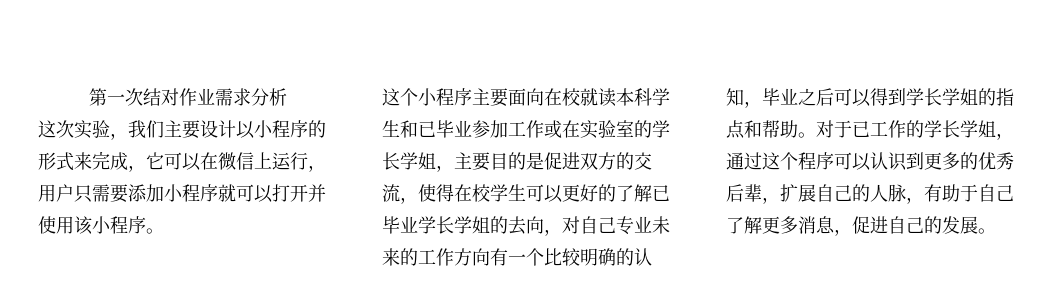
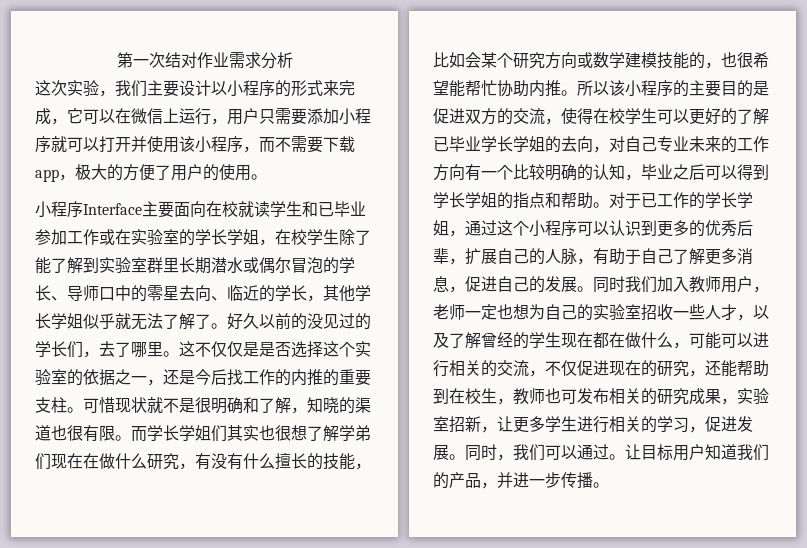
- 这次实验，我们主要设计以小程序的形式来完成，它可以在微信上运行，用户只需要添加小程序就可以打开并使用该小程序。
- 这个小程序主要面向在校就读本科学生和已毕业参加工作或在实验室的学长学姐，主要目的是促进双方的交流，使得在校学生可以更好的了解已毕业学长学姐的去向，对自己专业未来的工作方向有一个比较明确的认知，毕业之后可以得到学长学姐的指点和帮助。
+ 这次实验，我们主要设计以小程序的形式来完成，它可以在微信上运行，用户只需要添加小程序就可以打开并使用该小程序，而不需要下载app，极大的方便了用户的使用。
+ 小程序Interface主要面向在校就读学生和已毕业参加工作或在实验室的学长学姐，在校学生除了能了解到实验室群里长期潜水或偶尔冒泡的学长、导师口中的零星去向、临近的学长，其他学长学姐似乎就无法了解了。好久以前的没见过的学长们，去了哪里。这不仅仅是是否选择这个实验室的依据之一，还是今后找工作的内推的重要支柱。可惜现状就不是很明确和了解，知晓的渠道也很有限。而学长学姐们其实也很想了解学弟们现在在做什么研究，有没有什么擅长的技能，比如会某个研究方向或数学建模技能的，也很希望能帮忙协助内推。所以该小程序的主要目的是促进双方的交流，使得在校学生可以更好的了解已毕业学长学姐的去向，对自己专业未来的工作方向有一个比较明确的认知，毕业之后可以得到学长学姐的指点和帮助。
- 对于已工作的学长学姐，通过这个程序可以认识到更多的优秀后辈，扩展自己的人脉，有助于自己了解更多消息，促进自己的发展。
+ 对于已工作的学长学姐，通过这个小程序可以认识到更多的优秀后辈，扩展自己的人脉，有助于自己了解更多消息，促进自己的发展。
+ 同时我们加入教师用户，老师一定也想为自己的实验室招收一些人才，以及了解曾经的学生现在都在做什么，可能可以进行相关的交流，不仅促进现在的研究，还能帮助到在校生，教师也可发布相关的研究成果，实验室招新，让更多学生进行相关的学习，促进发展。同时，我们可以通过。让目标用户知道我们的产品，并进一步传播。

